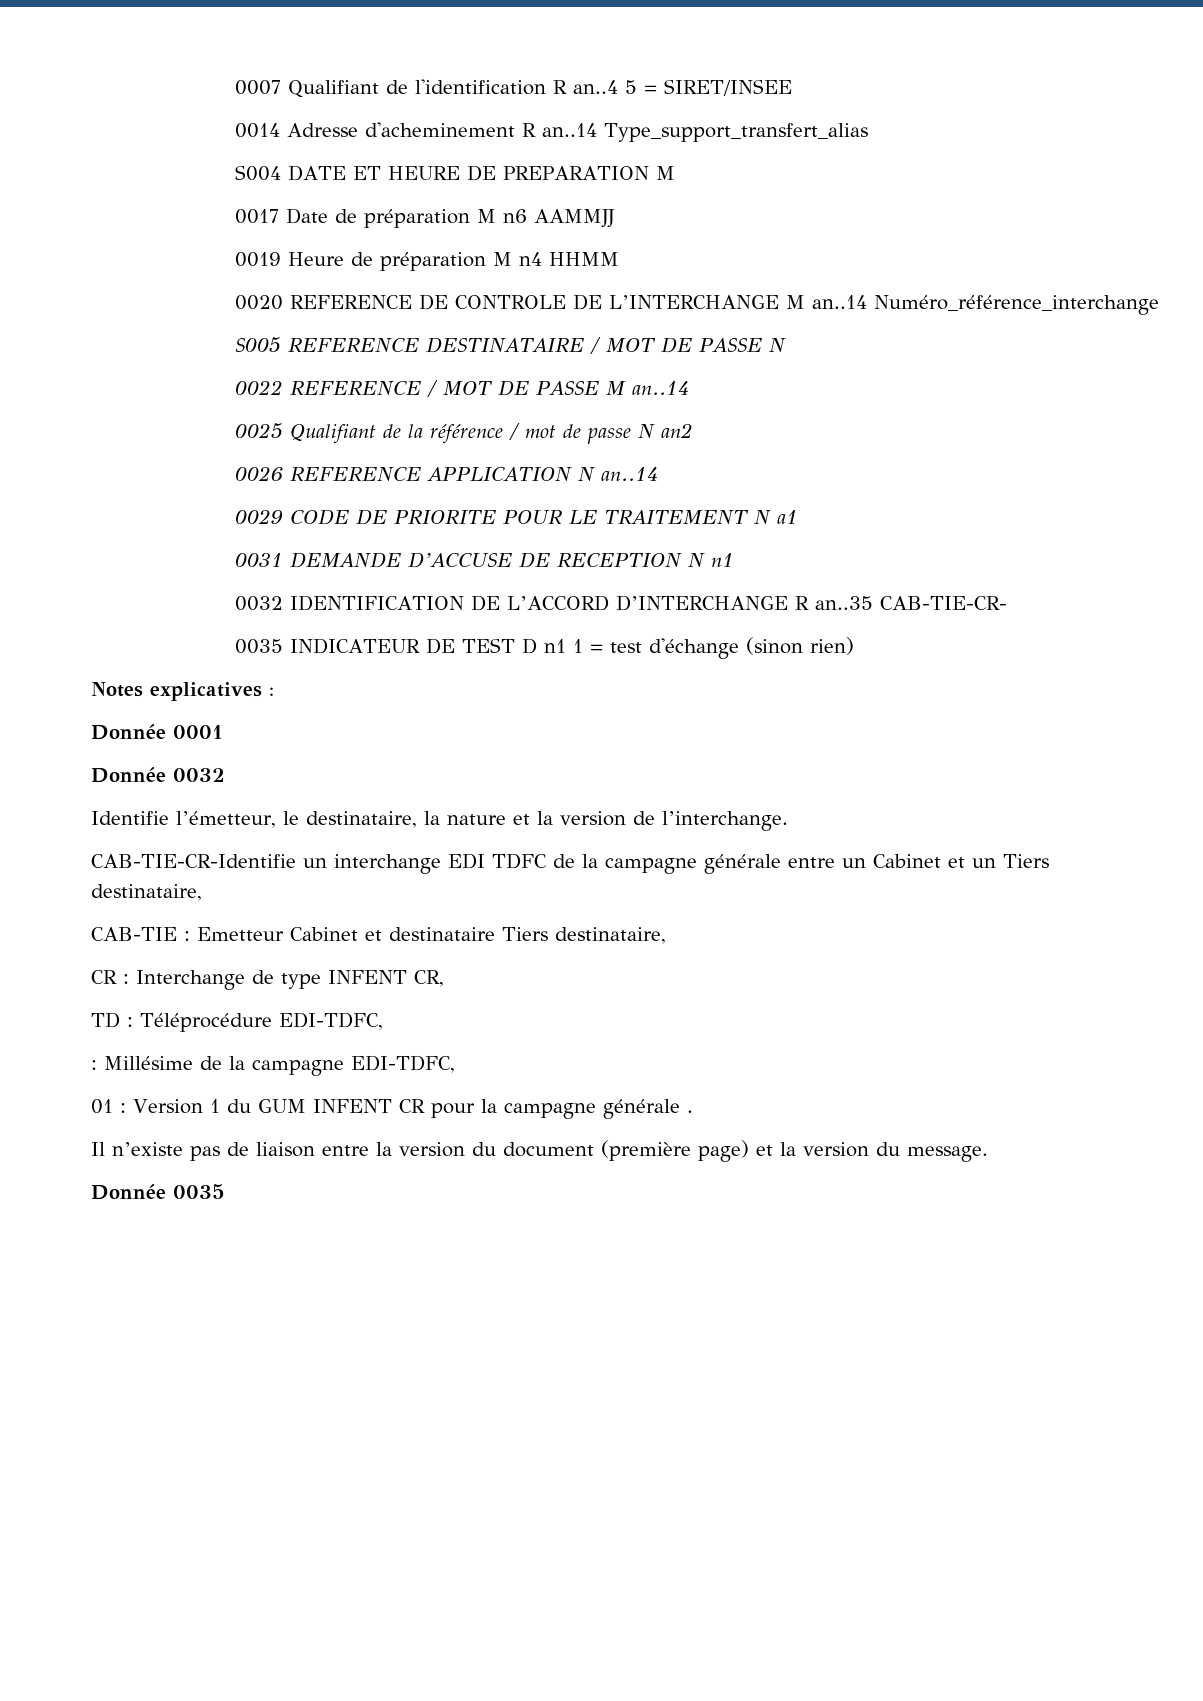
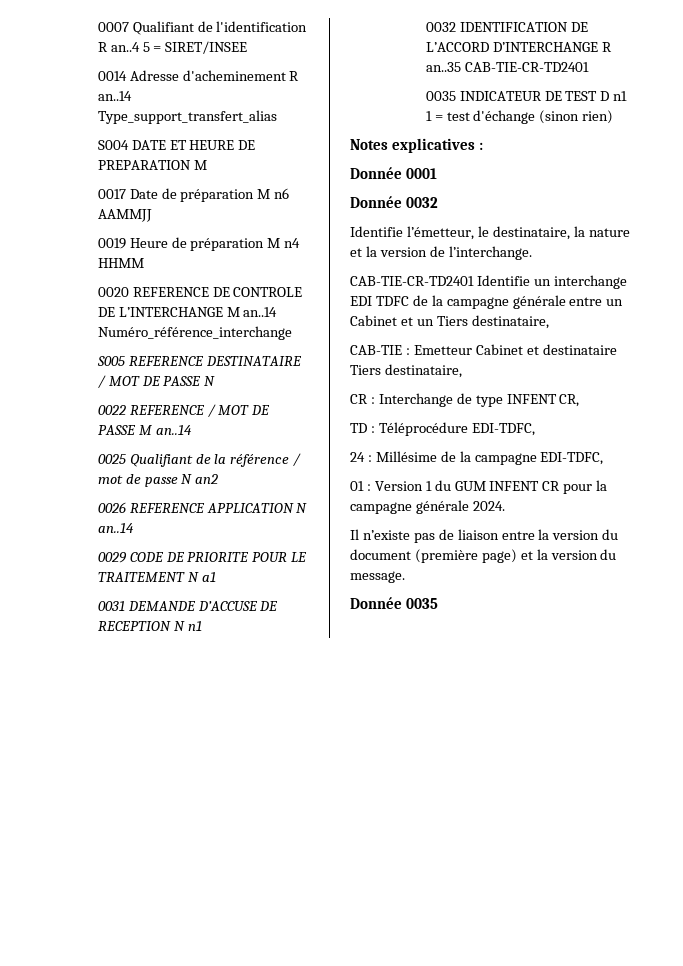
- 0032 IDENTIFICATION DE L’ACCORD D’INTERCHANGE R an..35 CAB-TIE-CR-
+ 0032 IDENTIFICATION DE L’ACCORD D’INTERCHANGE R an..35 CAB-TIE-CR-TD2401
- CAB-TIE-CR-Identifie un interchange EDI TDFC de la campagne générale entre un Cabinet et un Tiers destinataire,
+ CAB-TIE-CR-TD2401 Identifie un interchange EDI TDFC de la campagne générale entre un Cabinet et un Tiers destinataire,
- : Millésime de la campagne EDI-TDFC,
+ 24 : Millésime de la campagne EDI-TDFC,
- 01 : Version 1 du GUM INFENT CR pour la campagne générale .
+ 01 : Version 1 du GUM INFENT CR pour la campagne générale 2024.

